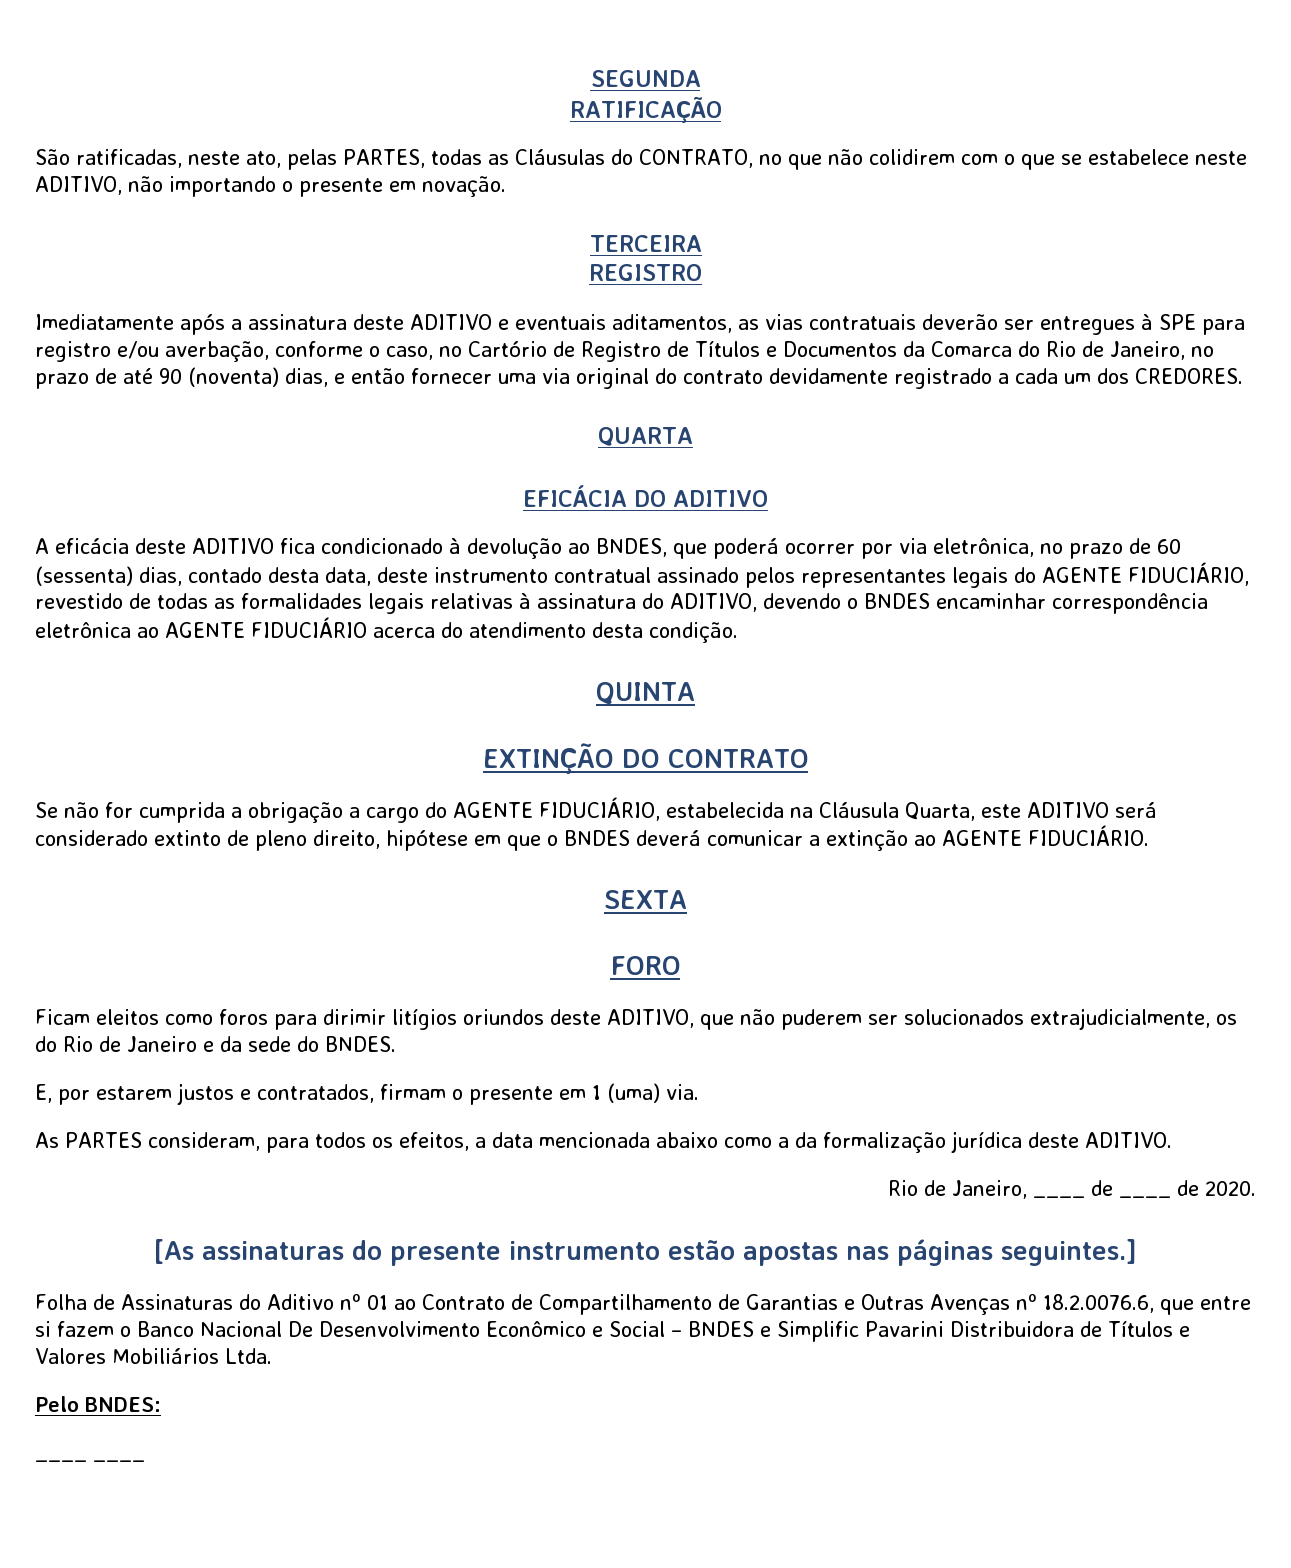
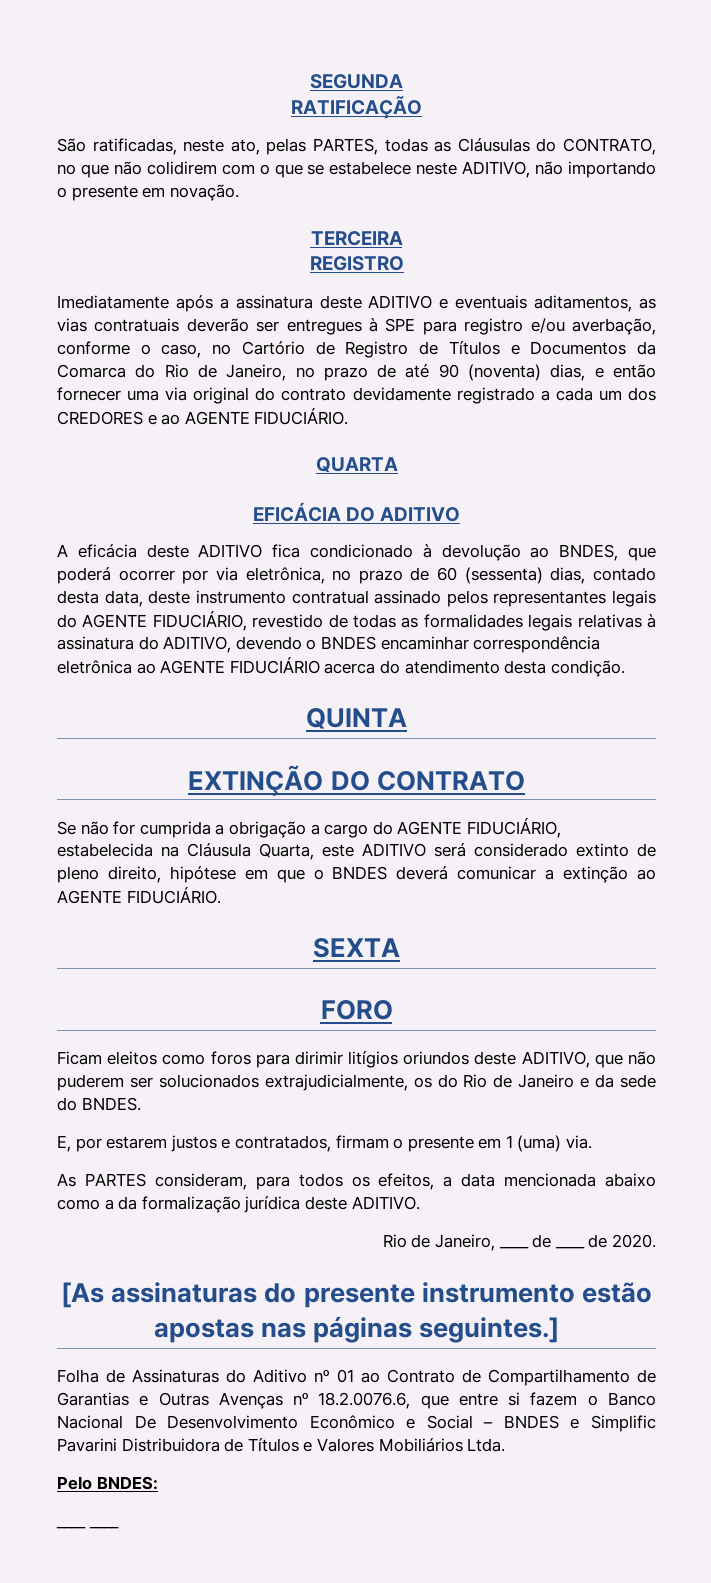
- Imediatamente após a assinatura deste ADITIVO e eventuais aditamentos, as vias contratuais deverão ser entregues à SPE para registro e/ou averbação, conforme o caso, no Cartório de Registro de Títulos e Documentos da Comarca do Rio de Janeiro, no prazo de até 90 (noventa) dias, e então fornecer uma via original do contrato devidamente registrado a cada um dos CREDORES.
+ Imediatamente após a assinatura deste ADITIVO e eventuais aditamentos, as vias contratuais deverão ser entregues à SPE para registro e/ou averbação, conforme o caso, no Cartório de Registro de Títulos e Documentos da Comarca do Rio de Janeiro, no prazo de até 90 (noventa) dias, e então fornecer uma via original do contrato devidamente registrado a cada um dos CREDORES e ao AGENTE FIDUCIÁRIO.

